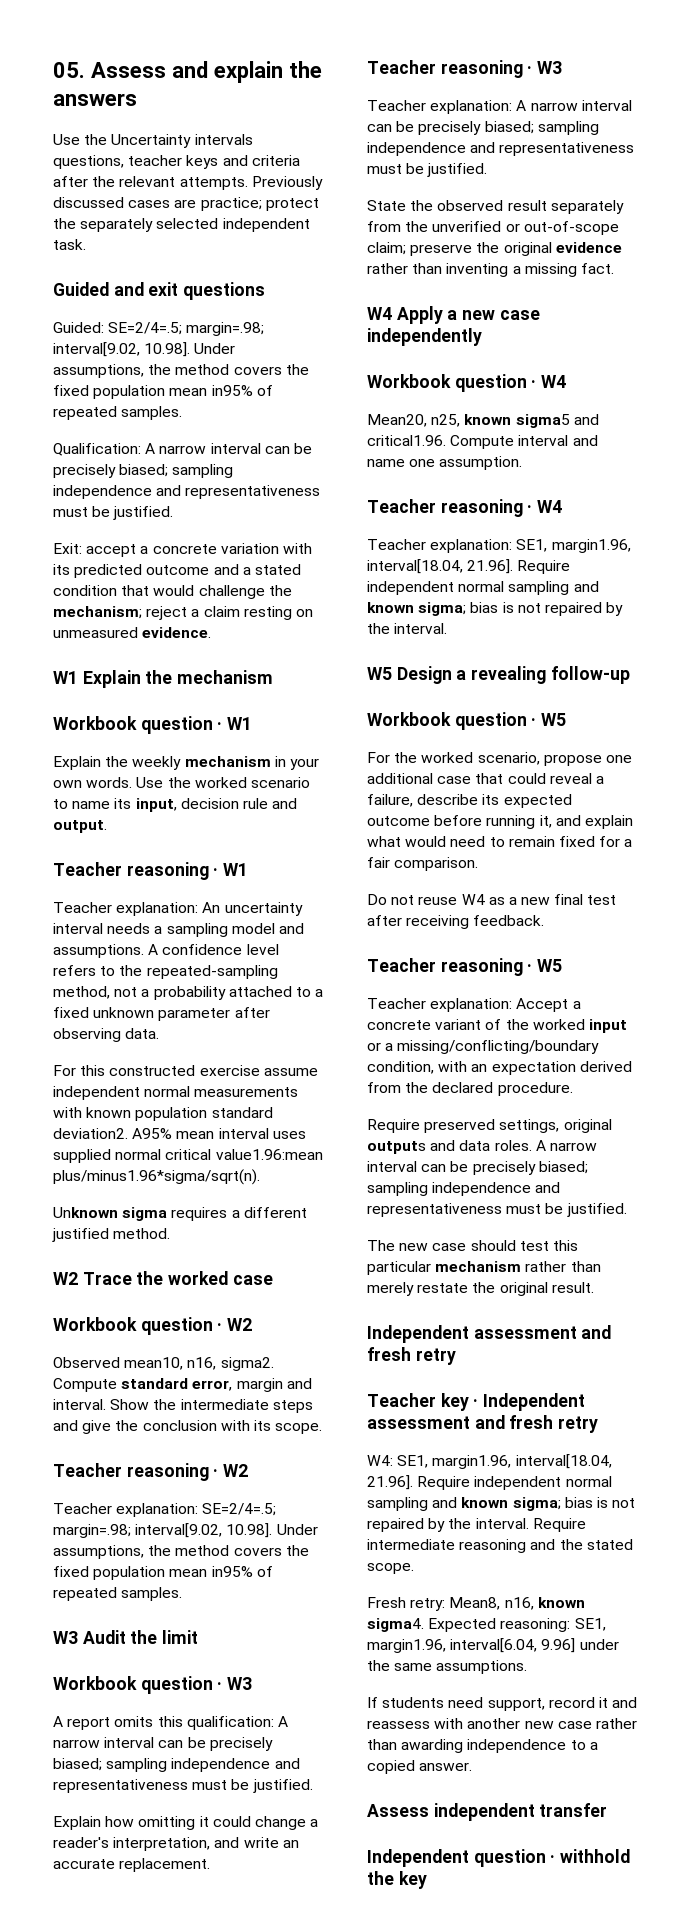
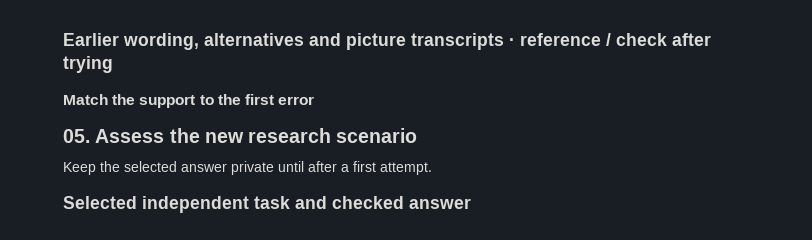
- 05. Assess and explain the answers
- Use the Uncertainty intervals questions, teacher keys and criteria after the relevant attempts. Previously discussed cases are practice; protect the separately selected independent task.
- Guided and exit questions
- Guided: SE=2/4=.5; margin=.98; interval[9.02, 10.98]. Under assumptions, the method covers the fixed population mean in95% of repeated samples.
- Qualification: A narrow interval can be precisely biased; sampling independence and representativeness must be justified.
- Exit: accept a concrete variation with its predicted outcome and a stated condition that would challenge the mechanism; reject a claim resting on unmeasured evidence.
- W1 Explain the mechanism
- Workbook question · W1
- Explain the weekly mechanism in your own words. Use the worked scenario to name its input, decision rule and output.
- Teacher reasoning · W1
- Teacher explanation: An uncertainty interval needs a sampling model and assumptions. A confidence level refers to the repeated-sampling method, not a probability attached to a fixed unknown parameter after observing data.
- For this constructed exercise assume independent normal measurements with known population standard deviation2. A95% mean interval uses supplied normal critical value1.96:mean plus/minus1.96*sigma/sqrt(n).
- Unknown sigma requires a different justified method.
- W2 Trace the worked case
- Workbook question · W2
- Observed mean10, n16, sigma2. Compute standard error, margin and interval. Show the intermediate steps and give the conclusion with its scope.
- Teacher reasoning · W2
- Teacher explanation: SE=2/4=.5; margin=.98; interval[9.02, 10.98]. Under assumptions, the method covers the fixed population mean in95% of repeated samples.
- W3 Audit the limit
- Workbook question · W3
- A report omits this qualification: A narrow interval can be precisely biased; sampling independence and representativeness must be justified.
- Explain how omitting it could change a reader's interpretation, and write an accurate replacement.
- Teacher reasoning · W3
- Teacher explanation: A narrow interval can be precisely biased; sampling independence and representativeness must be justified.
- State the observed result separately from the unverified or out-of-scope claim; preserve the original evidence rather than inventing a missing fact.
- W4 Apply a new case independently
- Workbook question · W4
- Mean20, n25, known sigma5 and critical1.96. Compute interval and name one assumption.
- Teacher reasoning · W4
- Teacher explanation: SE1, margin1.96, interval[18.04, 21.96]. Require independent normal sampling and known sigma; bias is not repaired by the interval.
- W5 Design a revealing follow-up
- Workbook question · W5
- For the worked scenario, propose one additional case that could reveal a failure, describe its expected outcome before running it, and explain what would need to remain fixed for a fair comparison.
- Do not reuse W4 as a new final test after receiving feedback.
- Teacher reasoning · W5
- Teacher explanation: Accept a concrete variant of the worked input or a missing/conflicting/boundary condition, with an expectation derived from the declared procedure.
- Require preserved settings, original outputs and data roles. A narrow interval can be precisely biased; sampling independence and representativeness must be justified.
- The new case should test this particular mechanism rather than merely restate the original result.
- Independent assessment and fresh retry
- Teacher key · Independent assessment and fresh retry
- W4: SE1, margin1.96, interval[18.04, 21.96]. Require independent normal sampling and known sigma; bias is not repaired by the interval. Require intermediate reasoning and the stated scope.
- Fresh retry: Mean8, n16, known sigma4. Expected reasoning: SE1, margin1.96, interval[6.04, 9.96] under the same assumptions.
- If students need support, record it and reassess with another new case rather than awarding independence to a copied answer.
- Assess independent transfer
- Independent question · withhold the key
+ Earlier wording, alternatives and picture transcripts · reference / check after trying
+ Match the support to the first error
+ 05. Assess the new research scenario
+ Keep the selected answer private until after a first attempt.
+ Selected independent task and checked answer

